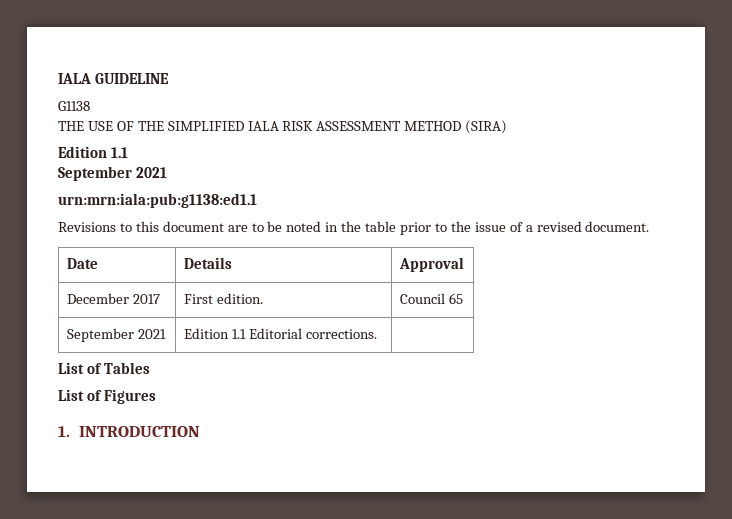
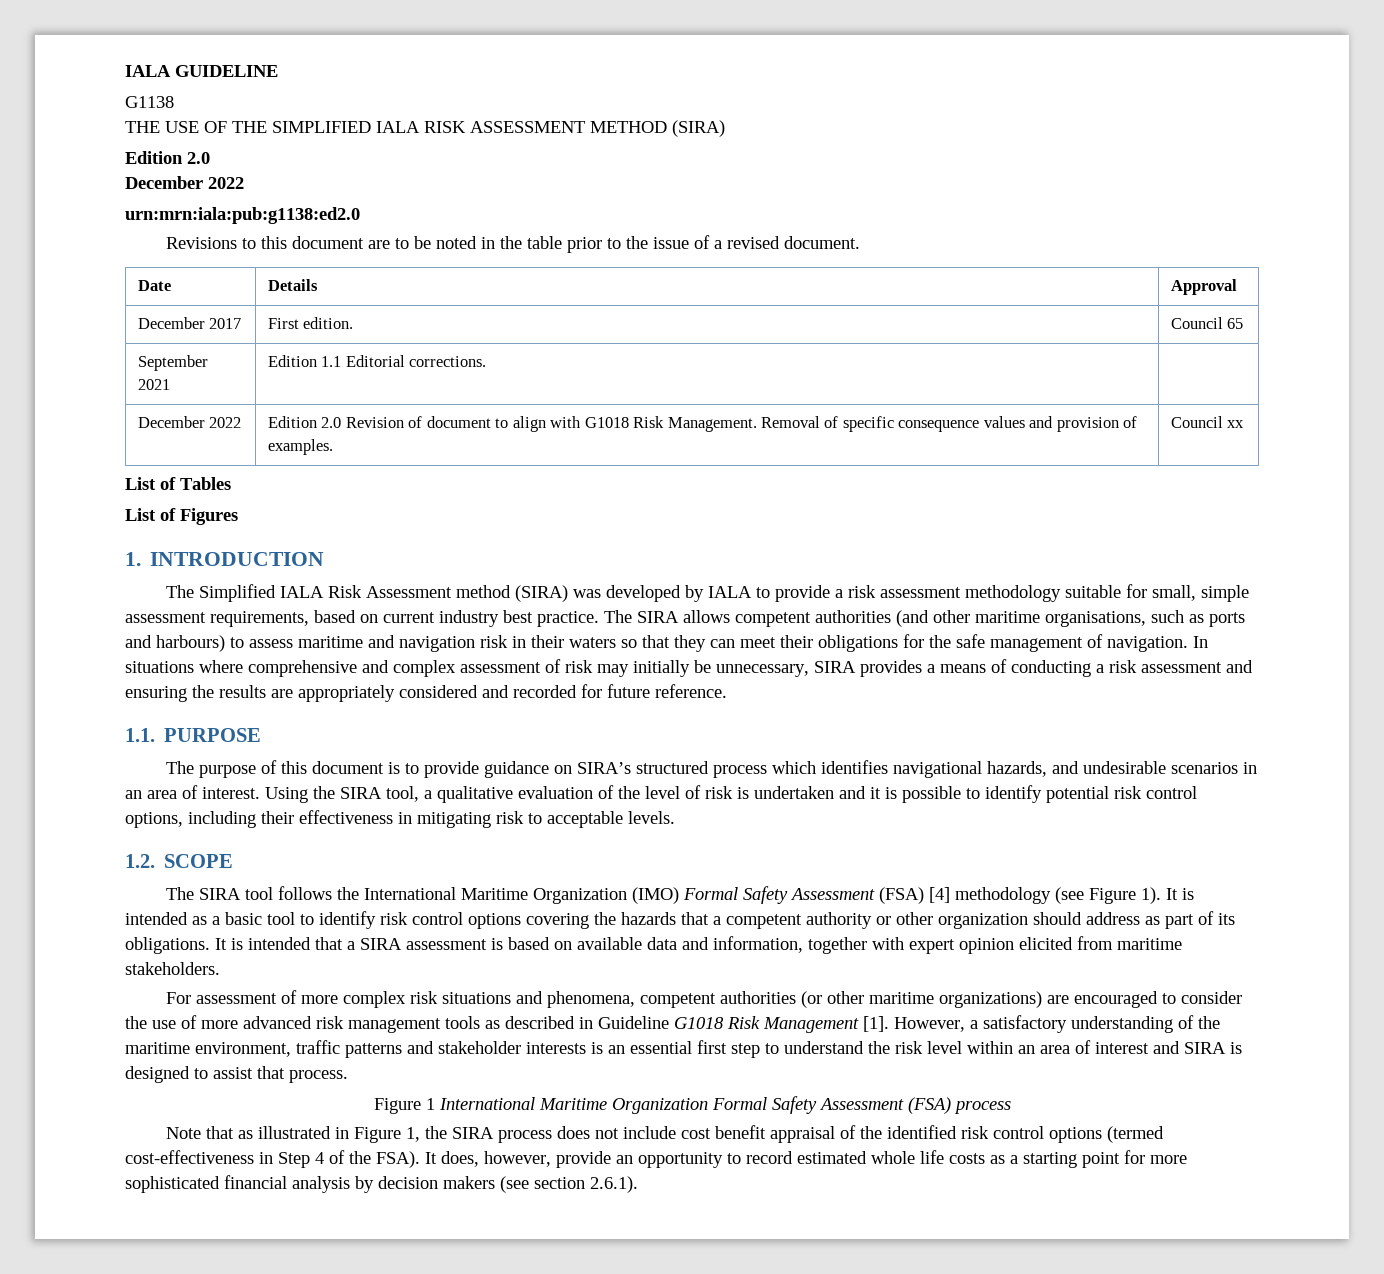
  THE USE OF THE SIMPLIFIED IALA RISK ASSESSMENT METHOD (SIRA)
- Edition 1.1
- September 2021
- urn:mrn:iala:pub:g1138:ed1.1
+ Edition 2.0
+ December 2022
+ urn:mrn:iala:pub:g1138:ed2.0
+ December 2022 | Edition 2.0 Revision of document to align with G1018 Risk Management. Removal of specific consequence values and provision of examples. | Council xx
+ The Simplified IALA Risk Assessment method (SIRA) was developed by IALA to provide a risk assessment methodology suitable for small, simple assessment requirements, based on current industry best practice. The SIRA allows competent authorities (and other maritime organisations, such as ports and harbours) to assess maritime and navigation risk in their waters so that they can meet their obligations for the safe management of navigation. In situations where comprehensive and complex assessment of risk may initially be unnecessary, SIRA provides a means of conducting a risk assessment and ensuring the results are appropriately considered and recorded for future reference.
+ 1.1. PURPOSE
+ The purpose of this document is to provide guidance on SIRA’s structured process which identifies navigational hazards, and undesirable scenarios in an area of interest. Using the SIRA tool, a qualitative evaluation of the level of risk is undertaken and it is possible to identify potential risk control options, including their effectiveness in mitigating risk to acceptable levels.
+ 1.2. SCOPE
+ The SIRA tool follows the International Maritime Organization (IMO) Formal Safety Assessment (FSA) [4] methodology (see Figure 1). It is intended as a basic tool to identify risk control options covering the hazards that a competent authority or other organization should address as part of its obligations. It is intended that a SIRA assessment is based on available data and information, together with expert opinion elicited from maritime stakeholders.
+ For assessment of more complex risk situations and phenomena, competent authorities (or other maritime organizations) are encouraged to consider the use of more advanced risk management tools as described in Guideline G1018 Risk Management [1]. However, a satisfactory understanding of the maritime environment, traffic patterns and stakeholder interests is an essential first step to understand the risk level within an area of interest and SIRA is designed to assist that process.
+ Figure 1 International Maritime Organization Formal Safety Assessment (FSA) process
+ Note that as illustrated in Figure 1, the SIRA process does not include cost benefit appraisal of the identified risk control options (termed cost-effectiveness in Step 4 of the FSA). It does, however, provide an opportunity to record estimated whole life costs as a starting point for more sophisticated financial analysis by decision makers (see section 2.6.1).

